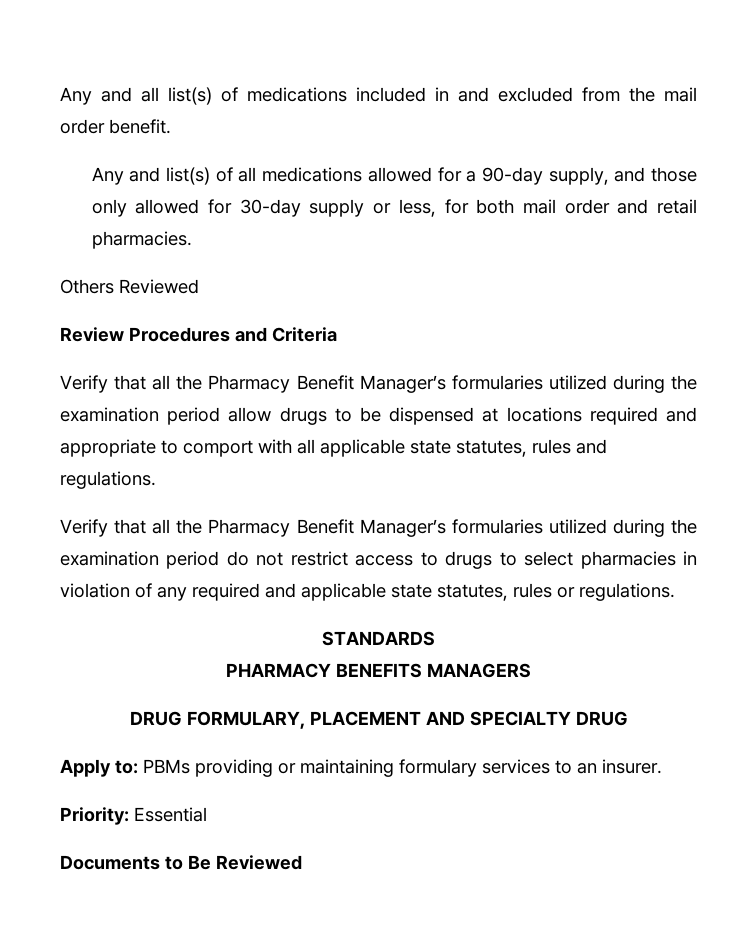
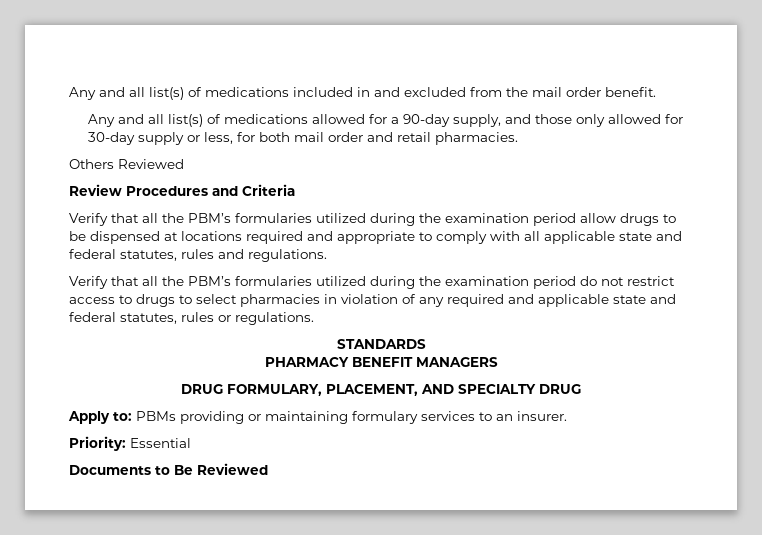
- Any and list(s) of all medications allowed for a 90-day supply, and those only allowed for 30-day supply or less, for both mail order and retail pharmacies.
+ Any and all list(s) of medications allowed for a 90-day supply, and those only allowed for 30-day supply or less, for both mail order and retail pharmacies.
- Verify that all the Pharmacy Benefit Manager’s formularies utilized during the examination period allow drugs to be dispensed at locations required and appropriate to comport with all applicable state statutes, rules and regulations.
+ Verify that all the PBM’s formularies utilized during the examination period allow drugs to be dispensed at locations required and appropriate to comply with all applicable state and federal statutes, rules and regulations.
- Verify that all the Pharmacy Benefit Manager’s formularies utilized during the examination period do not restrict access to drugs to select pharmacies in violation of any required and applicable state statutes, rules or regulations.
+ Verify that all the PBM’s formularies utilized during the examination period do not restrict access to drugs to select pharmacies in violation of any required and applicable state and federal statutes, rules or regulations.
- PHARMACY BENEFITS MANAGERS
+ PHARMACY BENEFIT MANAGERS
- DRUG FORMULARY, PLACEMENT AND SPECIALTY DRUG
+ DRUG FORMULARY, PLACEMENT, AND SPECIALTY DRUG

